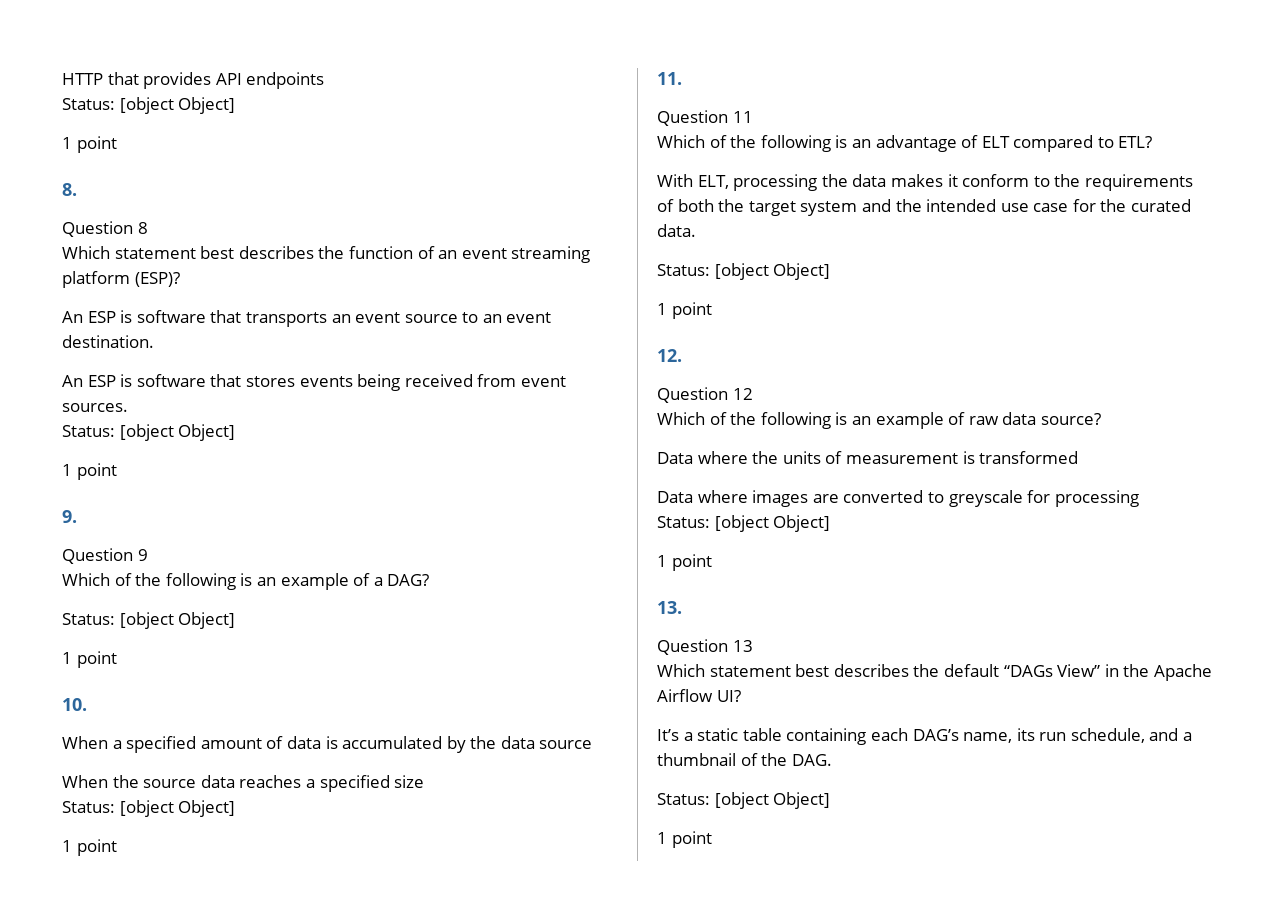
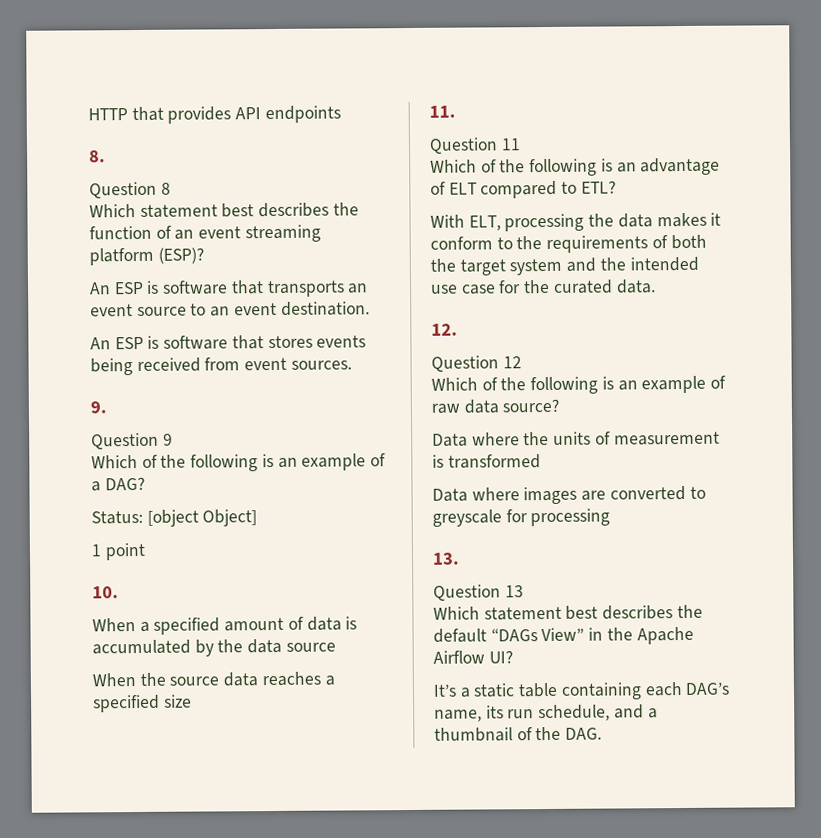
  HTTP that provides API endpoints
- Status: [object Object]
- 1 point
  An ESP is software that stores events being received from event sources.
- Status: [object Object]
- 1 point
  When the source data reaches a specified size
- Status: [object Object]
- 1 point
  With ELT, processing the data makes it conform to the requirements of both the target system and the intended use case for the curated data.
- Status: [object Object]
- 1 point
  Data where images are converted to greyscale for processing
- Status: [object Object]
- 1 point
  It’s a static table containing each DAG’s name, its run schedule, and a thumbnail of the DAG.
- Status: [object Object]
- 1 point

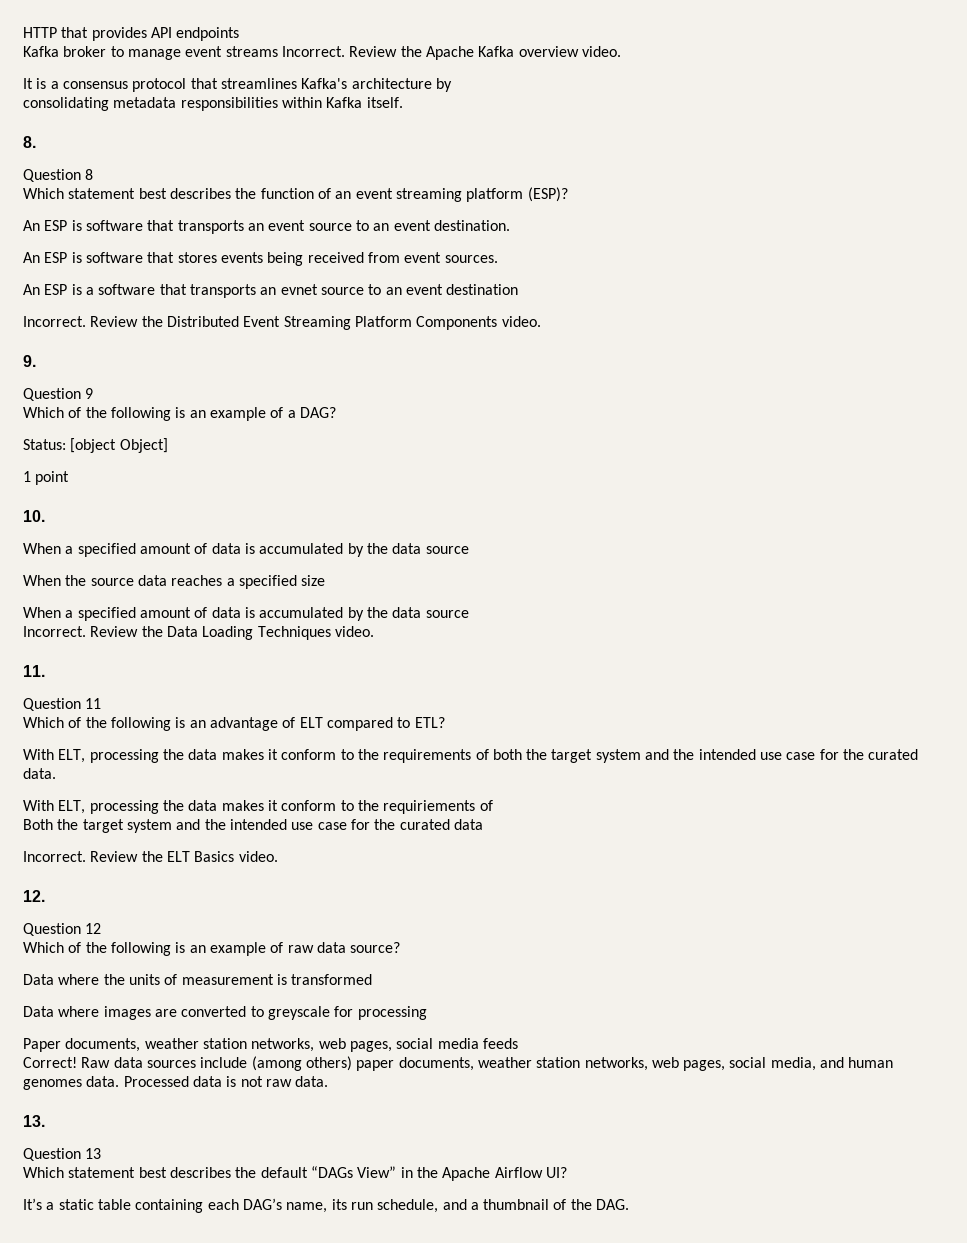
+ Kafka broker to manage event streams Incorrect. Review the Apache Kafka overview video.
+ It is a consensus protocol that streamlines Kafka's architecture by
+ consolidating metadata responsibilities within Kafka itself.
+ An ESP is a software that transports an evnet source to an event destination
+ Incorrect. Review the Distributed Event Streaming Platform Components video.
  When the source data reaches a specified size
+ When a specified amount of data is accumulated by the data source
+ Incorrect. Review the Data Loading Techniques video.
+ With ELT, processing the data makes it conform to the requiriements of
+ Both the target system and the intended use case for the curated data
+ Incorrect. Review the ELT Basics video.
+ Paper documents, weather station networks, web pages, social media feeds
+ Correct! Raw data sources include (among others) paper documents, weather station networks, web pages, social media, and human genomes data. Processed data is not raw data.

